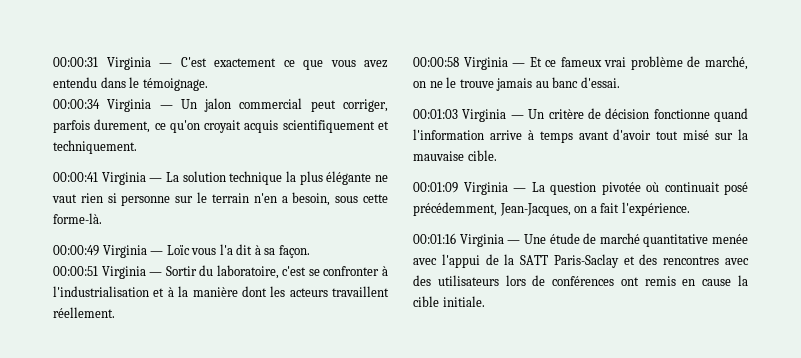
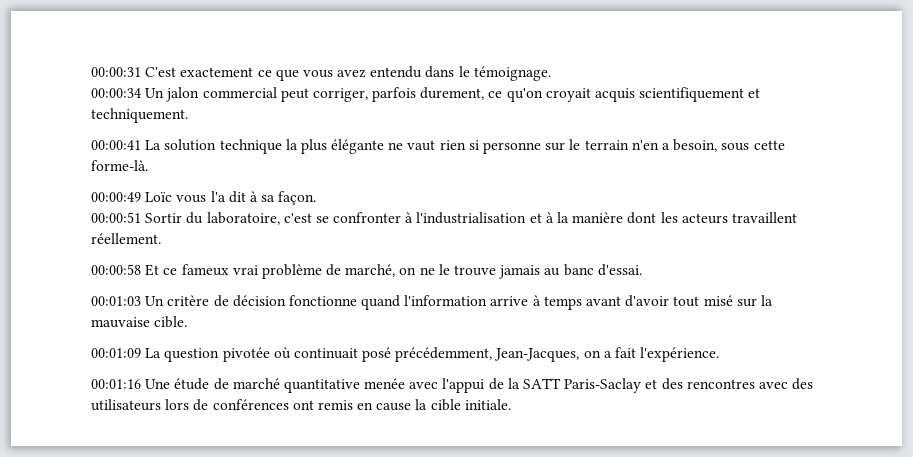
- 00:00:31 Virginia — C'est exactement ce que vous avez entendu dans le témoignage.
+ 00:00:31 C'est exactement ce que vous avez entendu dans le témoignage.
- 00:00:34 Virginia — Un jalon commercial peut corriger, parfois durement, ce qu'on croyait acquis scientifiquement et techniquement.
+ 00:00:34 Un jalon commercial peut corriger, parfois durement, ce qu'on croyait acquis scientifiquement et techniquement.
- 00:00:41 Virginia — La solution technique la plus élégante ne vaut rien si personne sur le terrain n'en a besoin, sous cette forme-là.
+ 00:00:41 La solution technique la plus élégante ne vaut rien si personne sur le terrain n'en a besoin, sous cette forme-là.
- 00:00:49 Virginia — Loïc vous l'a dit à sa façon.
+ 00:00:49 Loïc vous l'a dit à sa façon.
- 00:00:51 Virginia — Sortir du laboratoire, c'est se confronter à l'industrialisation et à la manière dont les acteurs travaillent réellement.
+ 00:00:51 Sortir du laboratoire, c'est se confronter à l'industrialisation et à la manière dont les acteurs travaillent réellement.
- 00:00:58 Virginia — Et ce fameux vrai problème de marché, on ne le trouve jamais au banc d'essai.
+ 00:00:58 Et ce fameux vrai problème de marché, on ne le trouve jamais au banc d'essai.
- 00:01:03 Virginia — Un critère de décision fonctionne quand l'information arrive à temps avant d'avoir tout misé sur la mauvaise cible.
+ 00:01:03 Un critère de décision fonctionne quand l'information arrive à temps avant d'avoir tout misé sur la mauvaise cible.
- 00:01:09 Virginia — La question pivotée où continuait posé précédemment, Jean-Jacques, on a fait l'expérience.
+ 00:01:09 La question pivotée où continuait posé précédemment, Jean-Jacques, on a fait l'expérience.
- 00:01:16 Virginia — Une étude de marché quantitative menée avec l'appui de la SATT Paris-Saclay et des rencontres avec des utilisateurs lors de conférences ont remis en cause la cible initiale.
+ 00:01:16 Une étude de marché quantitative menée avec l'appui de la SATT Paris-Saclay et des rencontres avec des utilisateurs lors de conférences ont remis en cause la cible initiale.

